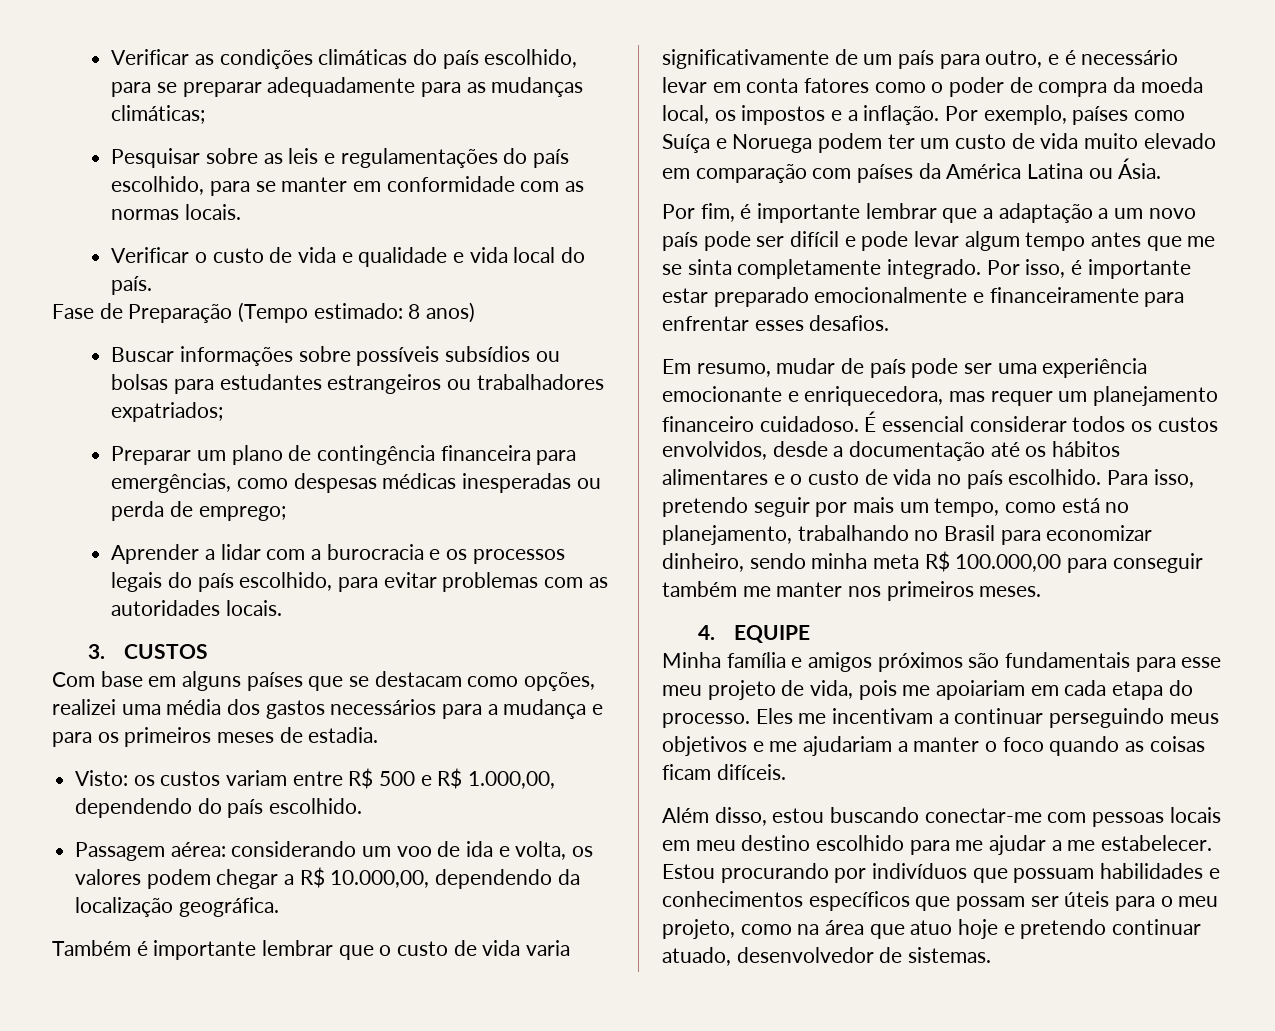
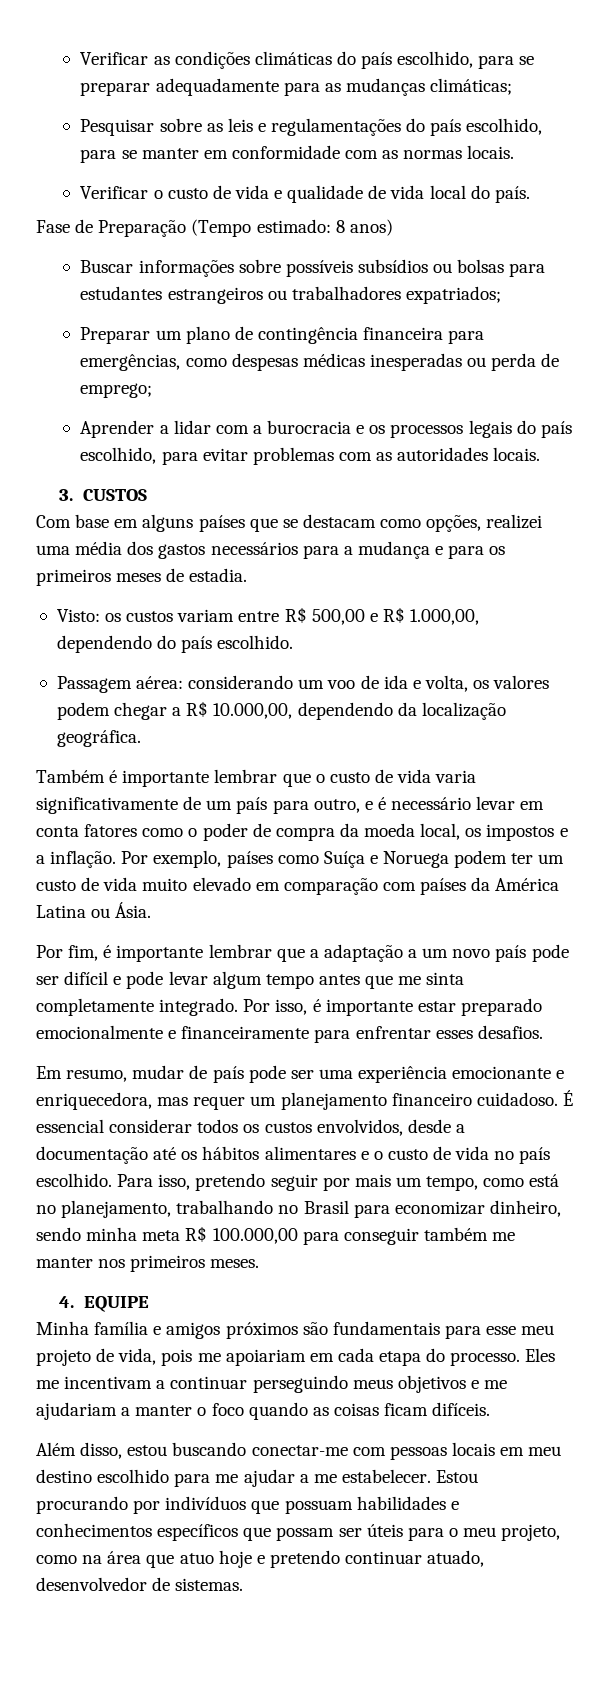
- Verificar o custo de vida e qualidade e vida local do país.
+ Verificar o custo de vida e qualidade de vida local do país.
- Visto: os custos variam entre R$ 500 e R$ 1.000,00, dependendo do país escolhido.
+ Visto: os custos variam entre R$ 500,00 e R$ 1.000,00, dependendo do país escolhido.
- Por fim, é importante lembrar que a adaptação a um novo país pode ser difícil e pode levar algum tempo antes que me se sinta completamente integrado.
+ Por fim, é importante lembrar que a adaptação a um novo país pode ser difícil e pode levar algum tempo antes que me sinta completamente integrado.

